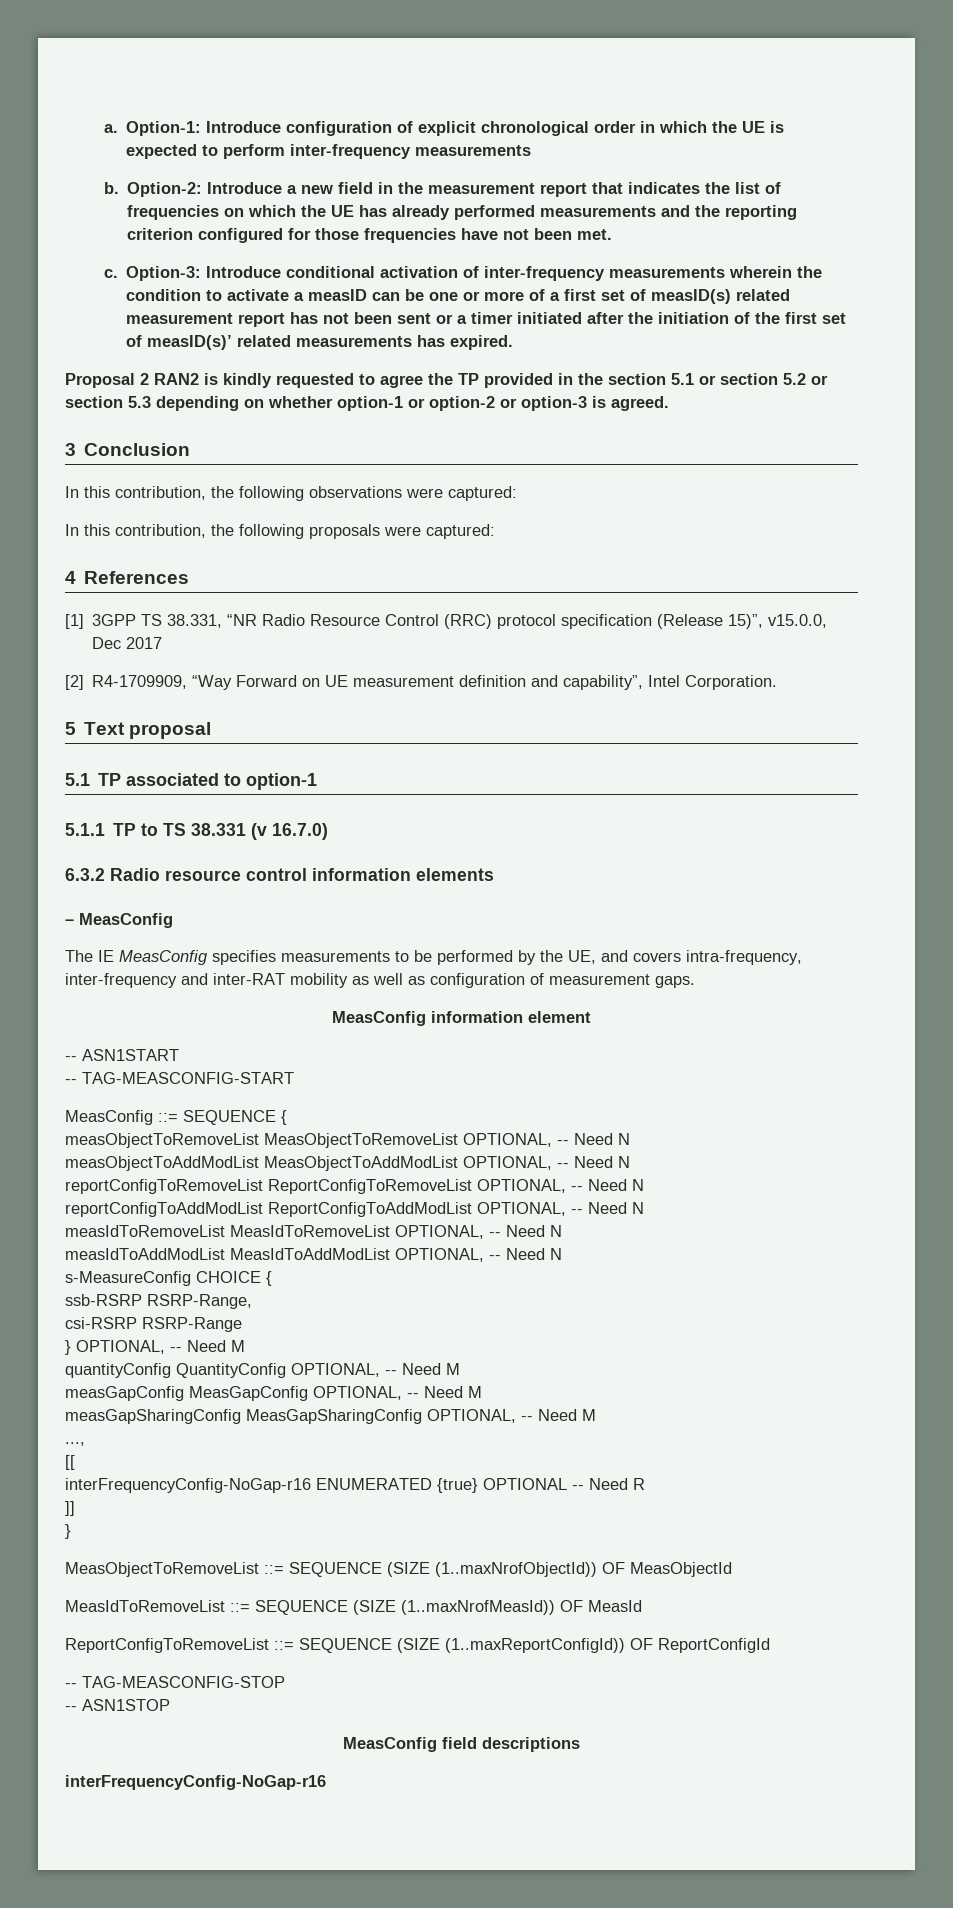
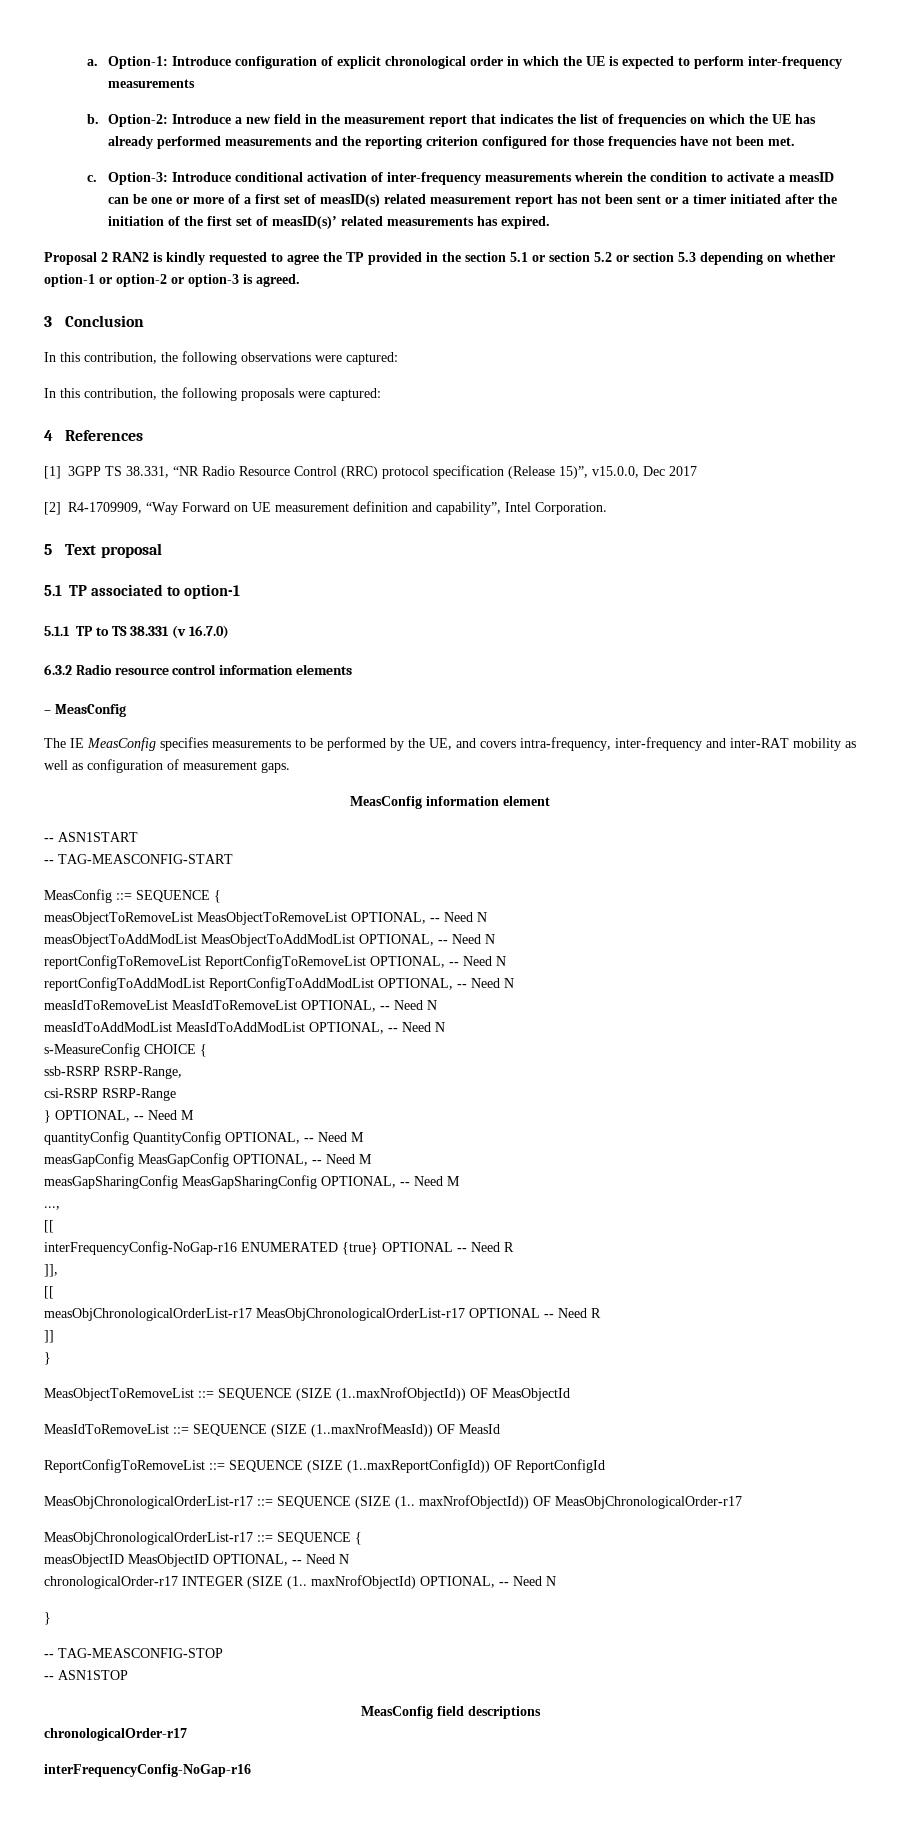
+ ]],
+ [[
+ measObjChronologicalOrderList-r17 MeasObjChronologicalOrderList-r17 OPTIONAL -- Need R
+ MeasObjChronologicalOrderList-r17 ::= SEQUENCE (SIZE (1.. maxNrofObjectId)) OF MeasObjChronologicalOrder-r17
+ MeasObjChronologicalOrderList-r17 ::= SEQUENCE {
+ measObjectID MeasObjectID OPTIONAL, -- Need N
+ chronologicalOrder-r17 INTEGER (SIZE (1.. maxNrofObjectId) OPTIONAL, -- Need N
+ }
  MeasConfig field descriptions
+ chronologicalOrder-r17

